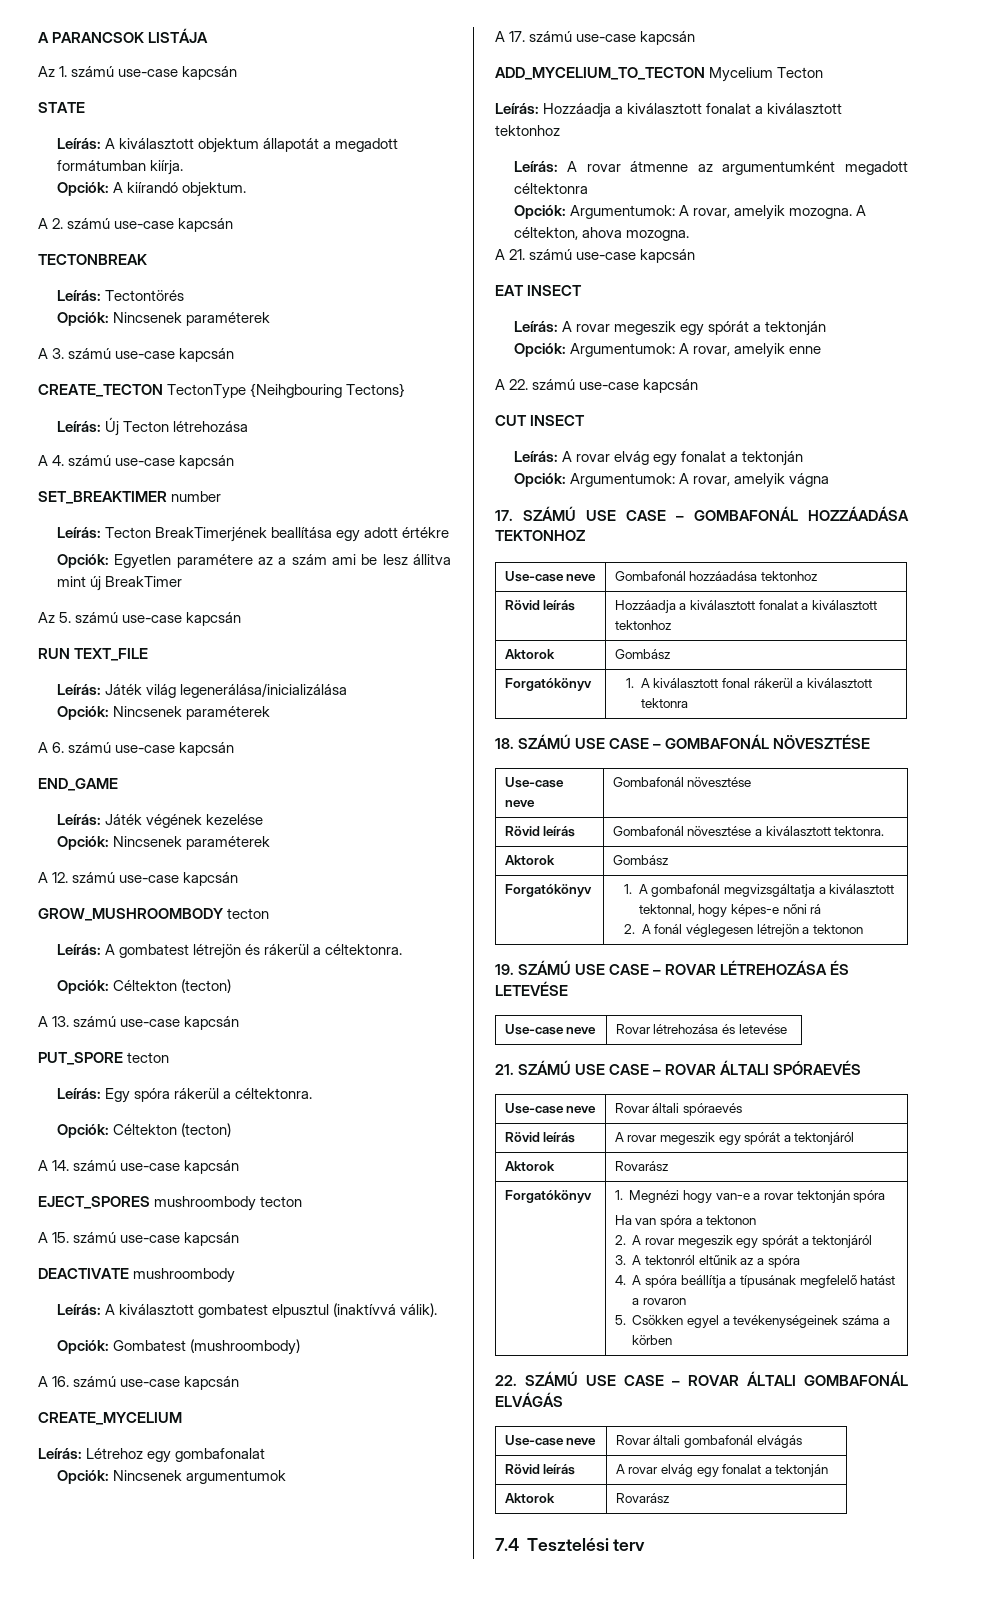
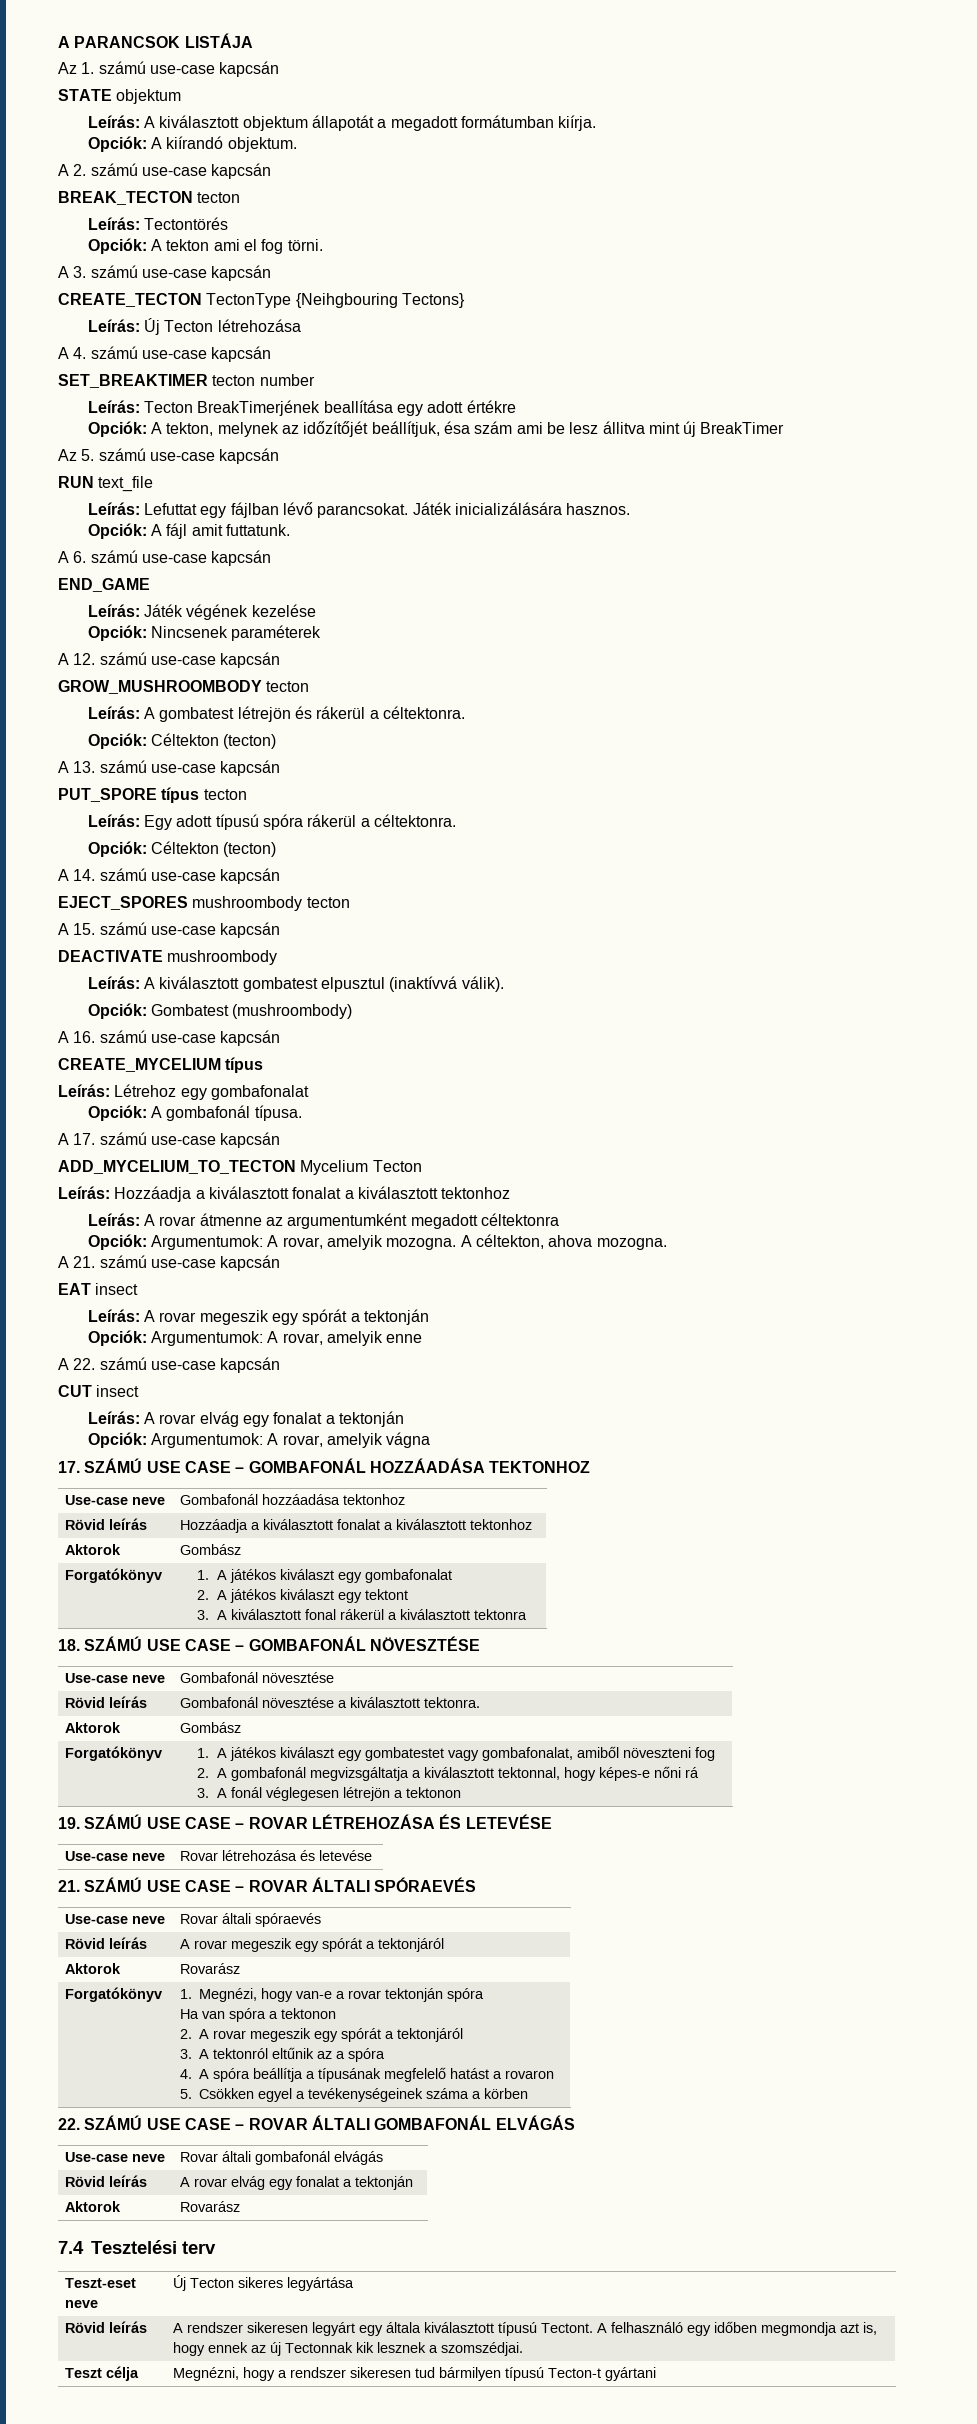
- STATE
+ STATE objektum
- TECTONBREAK
+ BREAK_TECTON tecton
  Leírás: Tectontörés
- Opciók: Nincsenek paraméterek
+ Opciók: A tekton ami el fog törni.
- SET_BREAKTIMER number
+ SET_BREAKTIMER tecton number
- Opciók: Egyetlen paramétere az a szám ami be lesz állitva mint új BreakTimer
+ Opciók: A tekton, melynek az időzítőjét beállítjuk, ésa szám ami be lesz állitva mint új BreakTimer
- RUN TEXT_FILE
- Leírás: Játék világ legenerálása/inicializálása
- Opciók: Nincsenek paraméterek
+ RUN text_file
+ Leírás: Lefuttat egy fájlban lévő parancsokat. Játék inicializálására hasznos.
+ Opciók: A fájl amit futtatunk.
- PUT_SPORE tecton
+ PUT_SPORE típus tecton
- Leírás: Egy spóra rákerül a céltektonra.
+ Leírás: Egy adott típusú spóra rákerül a céltektonra.
- CREATE_MYCELIUM
+ CREATE_MYCELIUM típus
- Opciók: Nincsenek argumentumok
+ Opciók: A gombafonál típusa.
- EAT INSECT
+ EAT insect
- CUT INSECT
+ CUT insect
- Forgatókönyv | 1. A kiválasztott fonal rákerül a kiválasztott tektonra
+ Forgatókönyv | 1. A játékos kiválaszt egy gombafonalat
+ 2. A játékos kiválaszt egy tektont
+ 3. A kiválasztott fonal rákerül a kiválasztott tektonra
- Forgatókönyv | 1. A gombafonál megvizsgáltatja a kiválasztott tektonnal, hogy képes-e nőni rá
- 2. A fonál véglegesen létrejön a tektonon
+ Forgatókönyv | 1. A játékos kiválaszt egy gombatestet vagy gombafonalat, amiből növeszteni fog
+ 2. A gombafonál megvizsgáltatja a kiválasztott tektonnal, hogy képes-e nőni rá
+ 3. A fonál véglegesen létrejön a tektonon
- 1. Megnézi hogy van-e a rovar tektonján spóra
+ 1. Megnézi, hogy van-e a rovar tektonján spóra
+ Teszt-eset neve | Új Tecton sikeres legyártása
+ Rövid leírás | A rendszer sikeresen legyárt egy általa kiválasztott típusú Tectont. A felhasználó egy időben megmondja azt is, hogy ennek az új Tectonnak kik lesznek a szomszédjai.
+ Teszt célja | Megnézni, hogy a rendszer sikeresen tud bármilyen típusú Tecton-t gyártani

